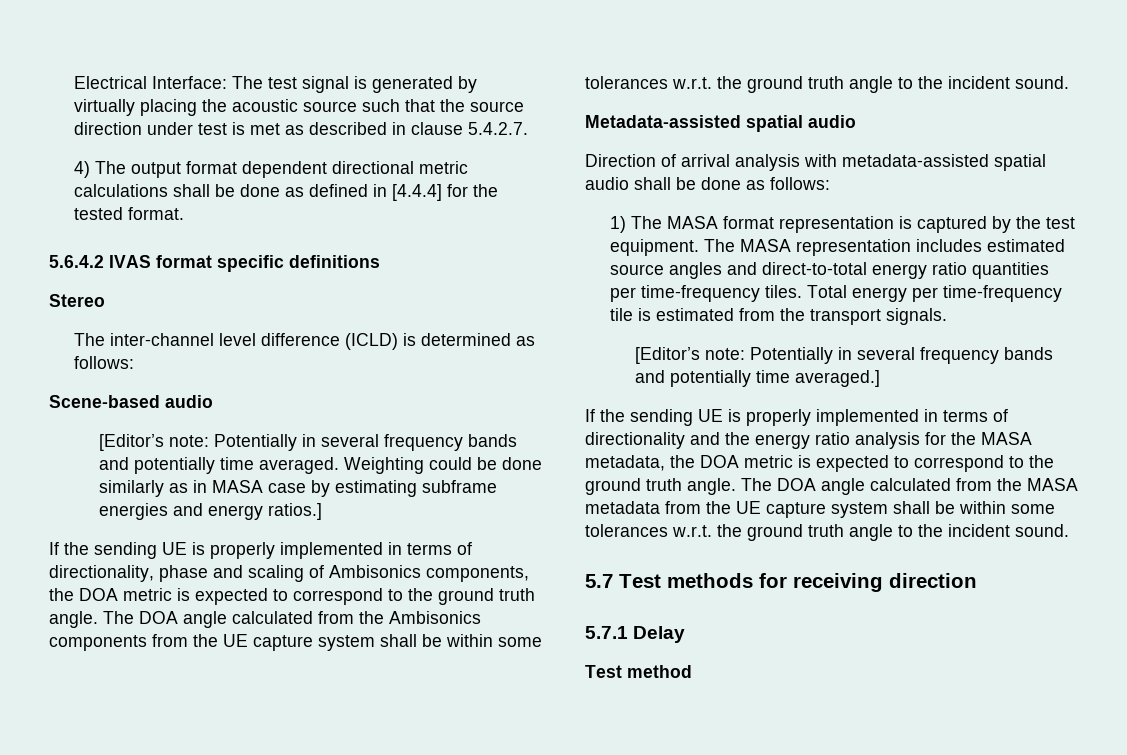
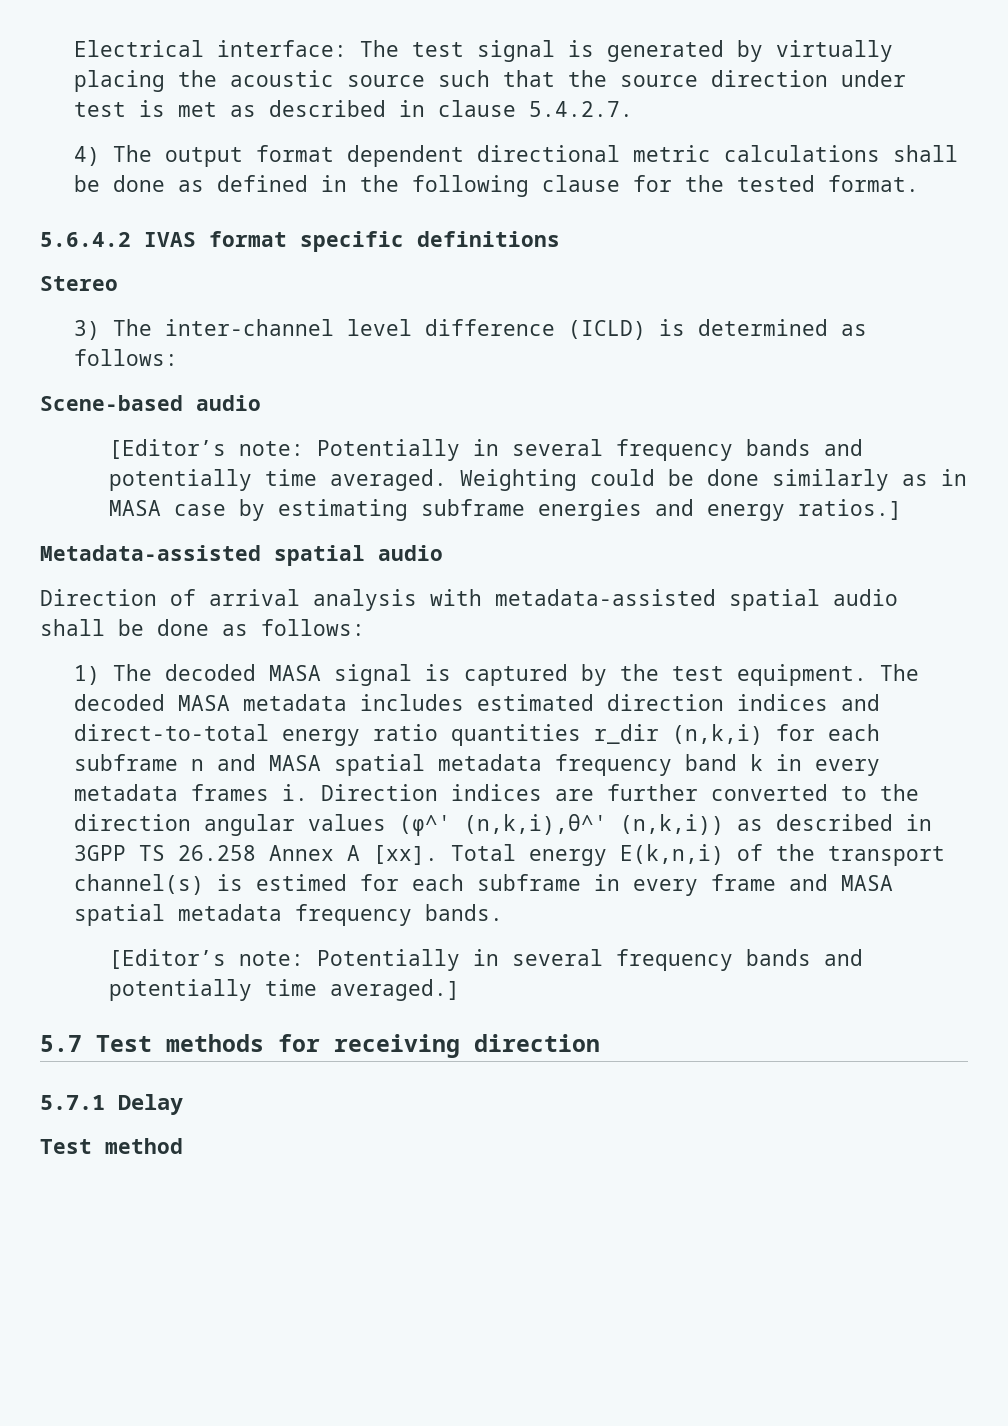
- Electrical Interface: The test signal is generated by virtually placing the acoustic source such that the source direction under test is met as described in clause 5.4.2.7.
+ Electrical interface: The test signal is generated by virtually placing the acoustic source such that the source direction under test is met as described in clause 5.4.2.7.
- 4) The output format dependent directional metric calculations shall be done as defined in [4.4.4] for the tested format.
+ 4) The output format dependent directional metric calculations shall be done as defined in the following clause for the tested format.
- The inter-channel level difference (ICLD) is determined as follows:
+ 3) The inter-channel level difference (ICLD) is determined as follows:
- If the sending UE is properly implemented in terms of directionality, phase and scaling of Ambisonics components, the DOA metric is expected to correspond to the ground truth angle. The DOA angle calculated from the Ambisonics components from the UE capture system shall be within some tolerances w.r.t. the ground truth angle to the incident sound.
- 1) The MASA format representation is captured by the test equipment.
+ 1) The decoded MASA signal is captured by the test equipment.
- The MASA representation includes estimated source angles and direct-to-total energy ratio quantities per time-frequency tiles. Total energy per time-frequency tile is estimated from the transport signals.
+ The decoded MASA metadata includes estimated direction indices and direct-to-total energy ratio quantities r_dir (n,k,i) for each subframe n and MASA spatial metadata frequency band k in every metadata frames i. Direction indices are further converted to the direction angular values (ϕ^' (n,k,i),θ^' (n,k,i)) as described in 3GPP TS 26.258 Annex A [xx]. Total energy E(k,n,i) of the transport channel(s) is estimed for each subframe in every frame and MASA spatial metadata frequency bands.
- If the sending UE is properly implemented in terms of directionality and the energy ratio analysis for the MASA metadata, the DOA metric is expected to correspond to the ground truth angle. The DOA angle calculated from the MASA metadata from the UE capture system shall be within some tolerances w.r.t. the ground truth angle to the incident sound.

